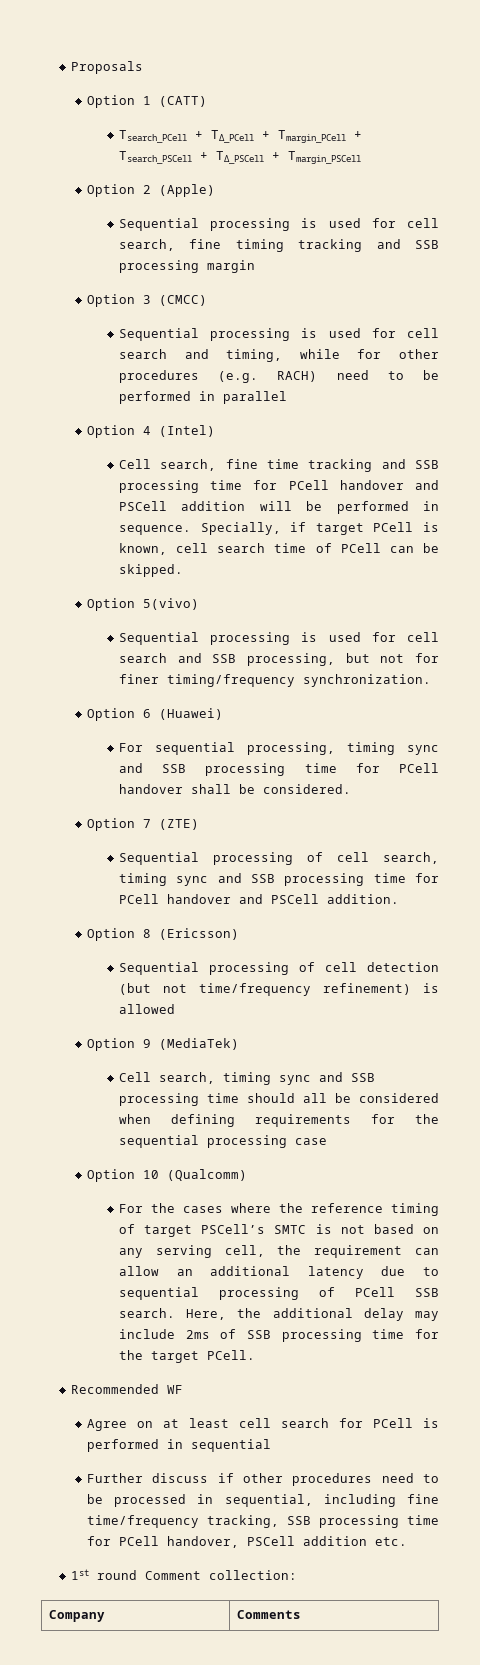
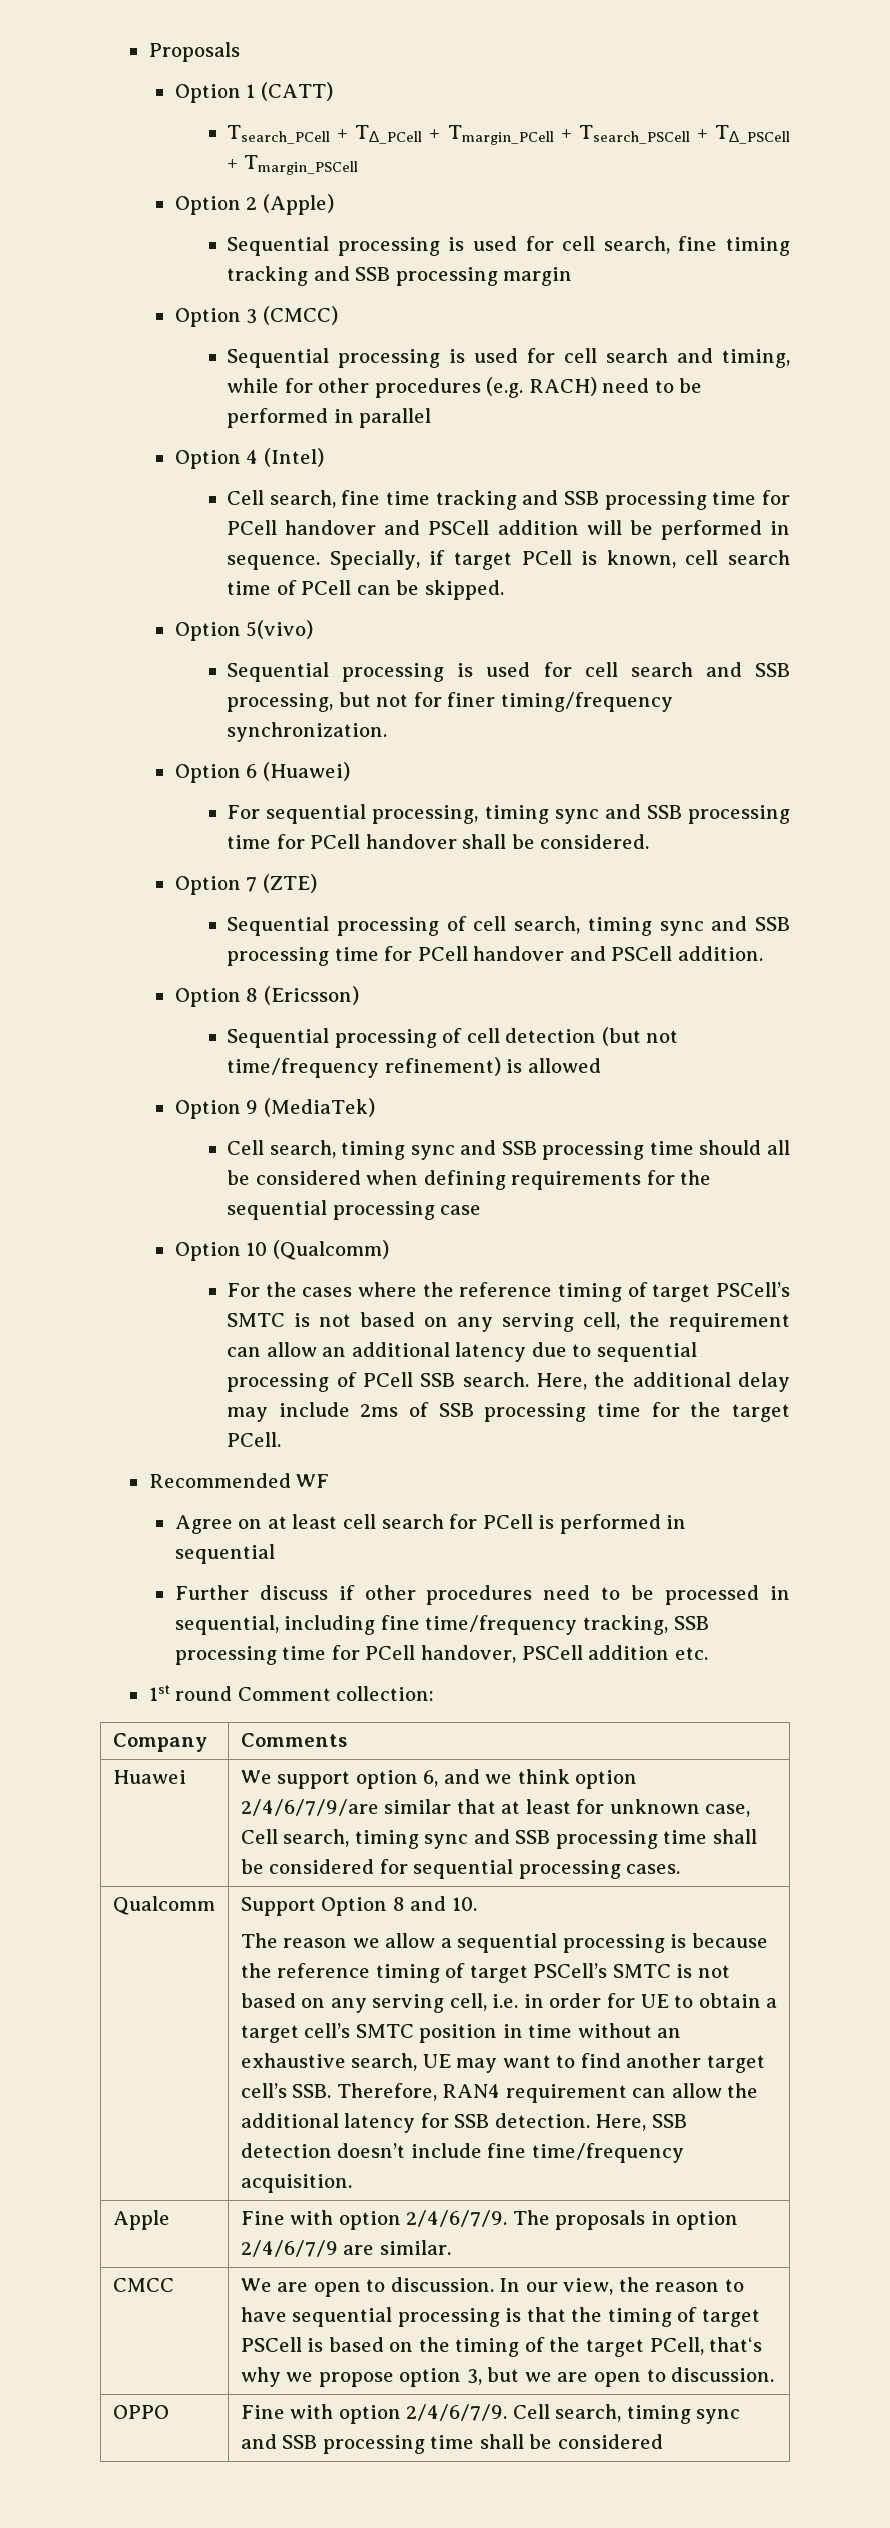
+ Huawei | We support option 6, and we think option 2/4/6/7/9/are similar that at least for unknown case, Cell search, timing sync and SSB processing time shall be considered for sequential processing cases.
+ Qualcomm | Support Option 8 and 10.
+ The reason we allow a sequential processing is because the reference timing of target PSCell’s SMTC is not based on any serving cell, i.e. in order for UE to obtain a target cell’s SMTC position in time without an exhaustive search, UE may want to find another target cell’s SSB. Therefore, RAN4 requirement can allow the additional latency for SSB detection. Here, SSB detection doesn’t include fine time/frequency acquisition.
+ Apple | Fine with option 2/4/6/7/9. The proposals in option 2/4/6/7/9 are similar.
+ CMCC | We are open to discussion. In our view, the reason to have sequential processing is that the timing of target PSCell is based on the timing of the target PCell, that‘s why we propose option 3, but we are open to discussion.
+ OPPO | Fine with option 2/4/6/7/9. Cell search, timing sync and SSB processing time shall be considered

